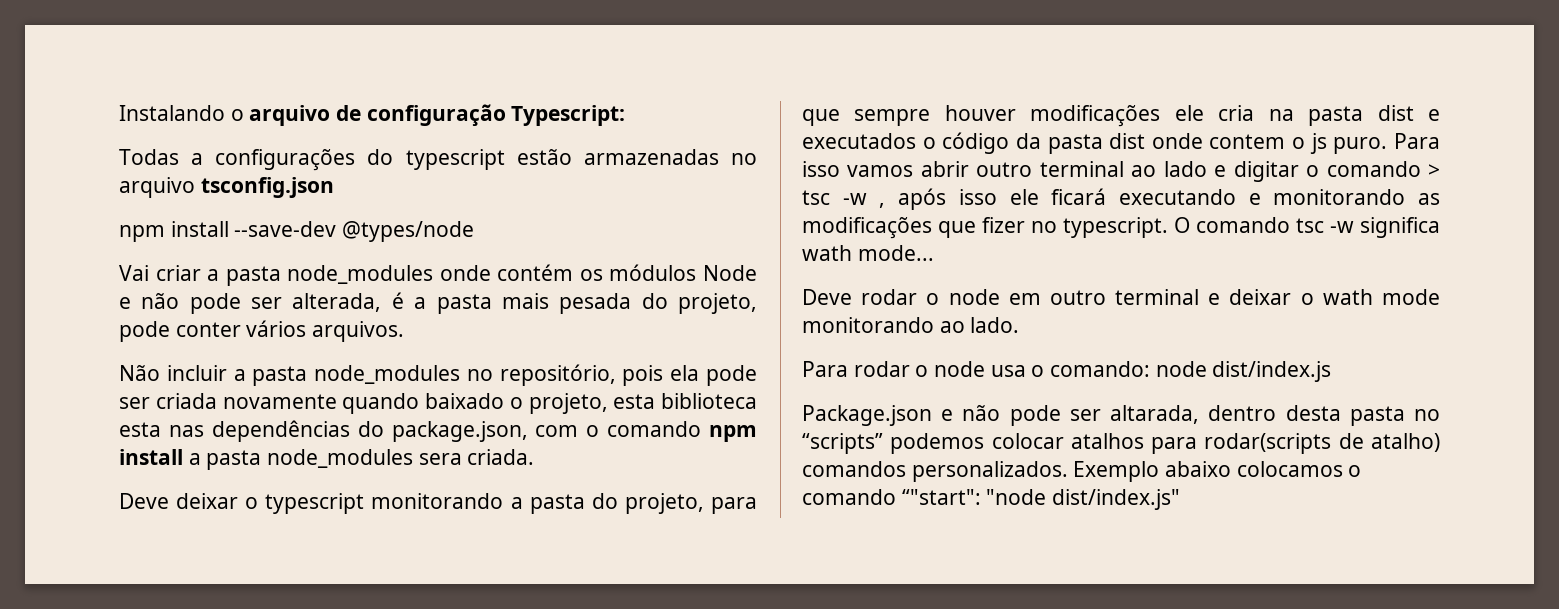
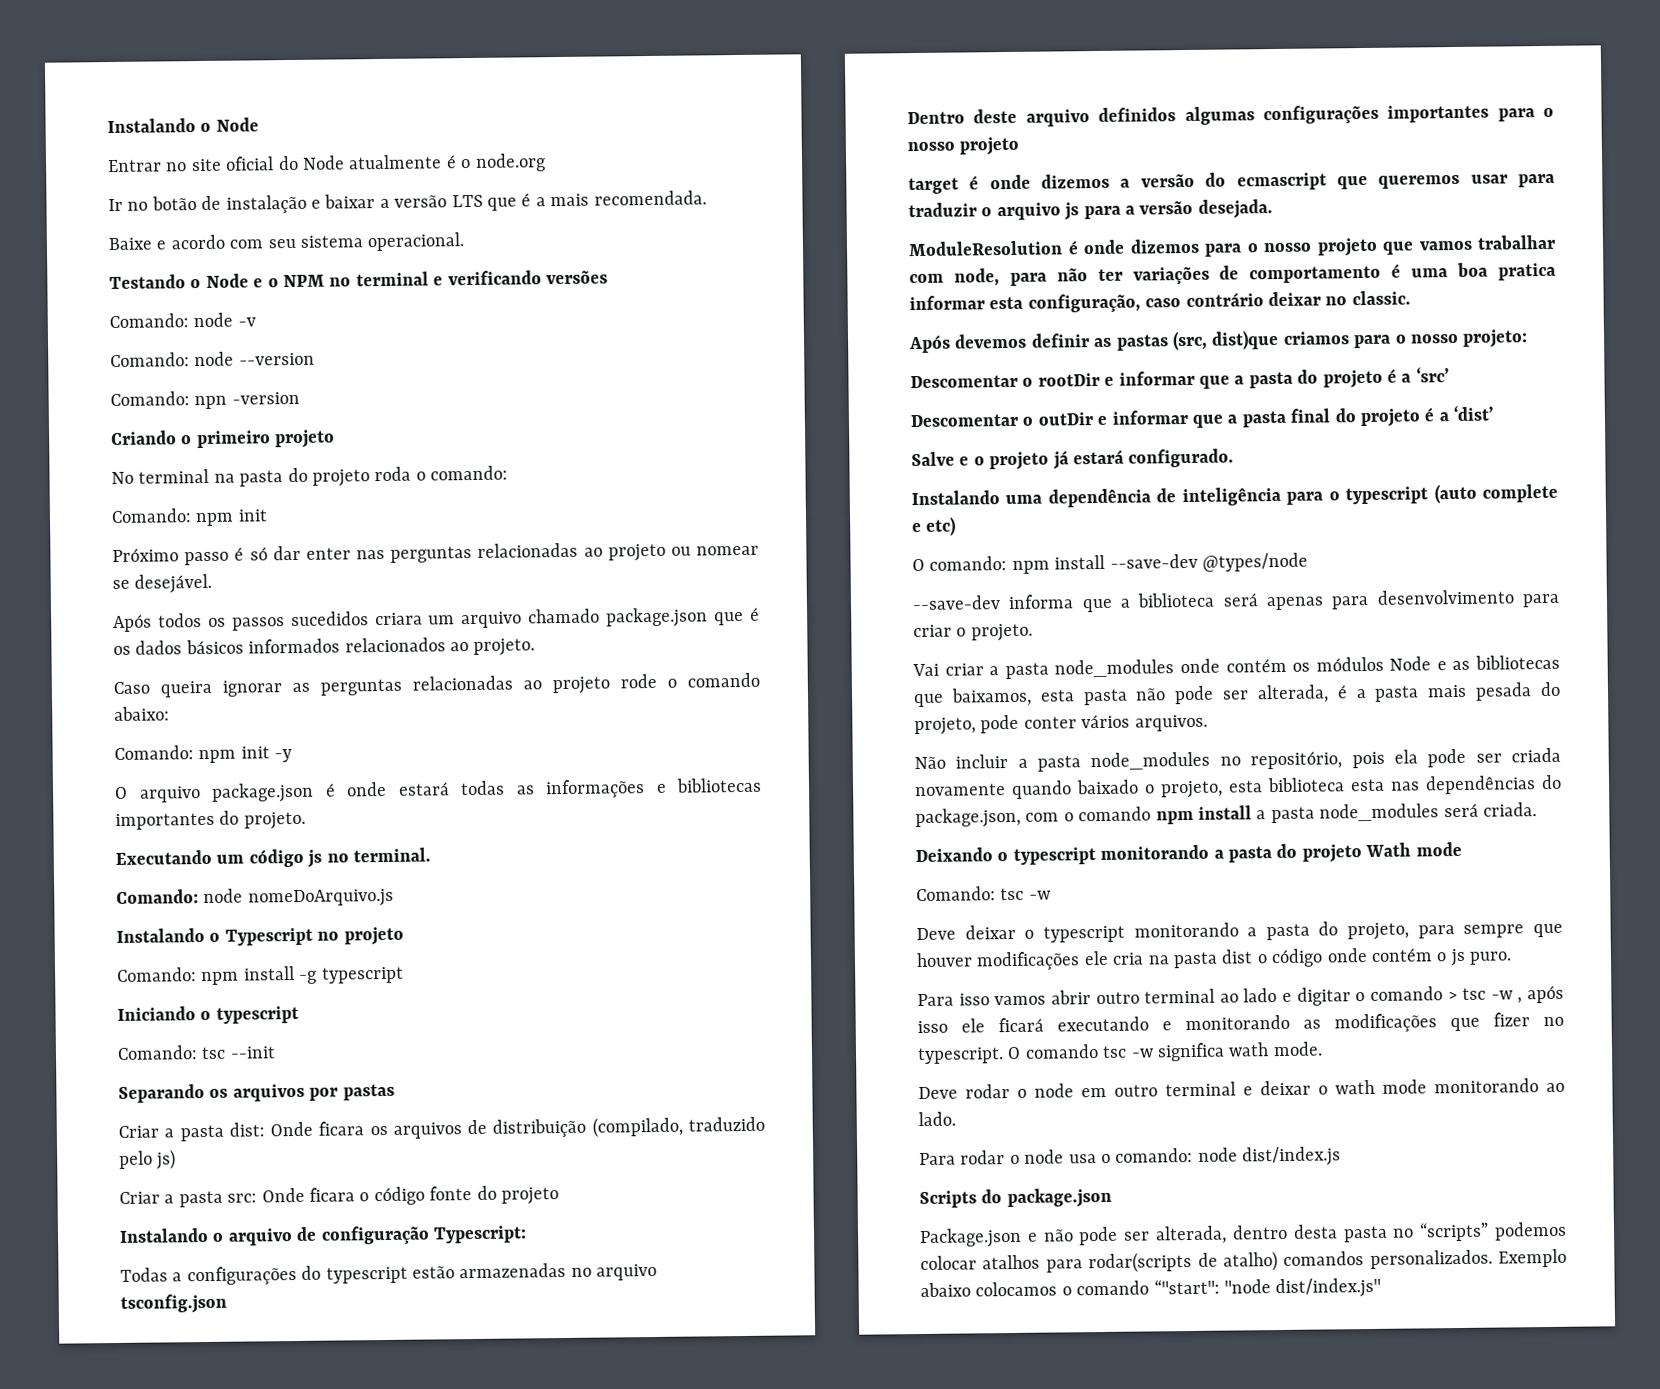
+ Instalando o Node
+ Entrar no site oficial do Node atualmente é o node.org
+ Ir no botão de instalação e baixar a versão LTS que é a mais recomendada.
+ Baixe e acordo com seu sistema operacional.
+ Testando o Node e o NPM no terminal e verificando versões
+ Comando: node -v
+ Comando: node --version
+ Comando: npn -version
+ Criando o primeiro projeto
+ No terminal na pasta do projeto roda o comando:
+ Comando: npm init
+ Próximo passo é só dar enter nas perguntas relacionadas ao projeto ou nomear se desejável.
+ Após todos os passos sucedidos criara um arquivo chamado package.json que é os dados básicos informados relacionados ao projeto.
+ Caso queira ignorar as perguntas relacionadas ao projeto rode o comando abaixo:
+ Comando: npm init -y
+ O arquivo package.json é onde estará todas as informações e bibliotecas importantes do projeto.
+ Executando um código js no terminal.
+ Comando: node nomeDoArquivo.js
+ Instalando o Typescript no projeto
+ Comando: npm install -g typescript
+ Iniciando o typescript
+ Comando: tsc --init
+ Separando os arquivos por pastas
+ Criar a pasta dist: Onde ficara os arquivos de distribuição (compilado, traduzido pelo js)
+ Criar a pasta src: Onde ficara o código fonte do projeto
- npm install --save-dev @types/node
+ Dentro deste arquivo definidos algumas configurações importantes para o nosso projeto
+ target é onde dizemos a versão do ecmascript que queremos usar para traduzir o arquivo js para a versão desejada.
+ ModuleResolution é onde dizemos para o nosso projeto que vamos trabalhar com node, para não ter variações de comportamento é uma boa pratica informar esta configuração, caso contrário deixar no classic.
+ Após devemos definir as pastas (src, dist)que criamos para o nosso projeto:
+ Descomentar o rootDir e informar que a pasta do projeto é a ‘src’
+ Descomentar o outDir e informar que a pasta final do projeto é a ‘dist’
+ Salve e o projeto já estará configurado.
+ Instalando uma dependência de inteligência para o typescript (auto complete e etc)
+ O comando: npm install --save-dev @types/node
+ --save-dev informa que a biblioteca será apenas para desenvolvimento para criar o projeto.
- Vai criar a pasta node_modules onde contém os módulos Node e não pode ser alterada, é a pasta mais pesada do projeto, pode conter vários arquivos.
+ Vai criar a pasta node_modules onde contém os módulos Node e as bibliotecas que baixamos, esta pasta não pode ser alterada, é a pasta mais pesada do projeto, pode conter vários arquivos.
- Não incluir a pasta node_modules no repositório, pois ela pode ser criada novamente quando baixado o projeto, esta biblioteca esta nas dependências do package.json, com o comando npm install a pasta node_modules sera criada.
+ Não incluir a pasta node_modules no repositório, pois ela pode ser criada novamente quando baixado o projeto, esta biblioteca esta nas dependências do package.json, com o comando npm install a pasta node_modules será criada.
+ Deixando o typescript monitorando a pasta do projeto Wath mode
+ Comando: tsc -w
- Deve deixar o typescript monitorando a pasta do projeto, para que sempre houver modificações ele cria na pasta dist e executados o código da pasta dist onde contem o js puro. Para isso vamos abrir outro terminal ao lado e digitar o comando > tsc -w , após isso ele ficará executando e monitorando as modificações que fizer no typescript.
+ Deve deixar o typescript monitorando a pasta do projeto, para sempre que houver modificações ele cria na pasta dist o código onde contém o js puro.
+ Para isso vamos abrir outro terminal ao lado e digitar o comando > tsc -w , após isso ele ficará executando e monitorando as modificações que fizer no typescript.
- O comando tsc -w significa wath mode...
+ O comando tsc -w significa wath mode.
+ Scripts do package.json
- Package.json e não pode ser altarada, dentro desta pasta no “scripts” podemos colocar atalhos para rodar(scripts de atalho) comandos personalizados.
+ Package.json e não pode ser alterada, dentro desta pasta no “scripts” podemos colocar atalhos para rodar(scripts de atalho) comandos personalizados.

